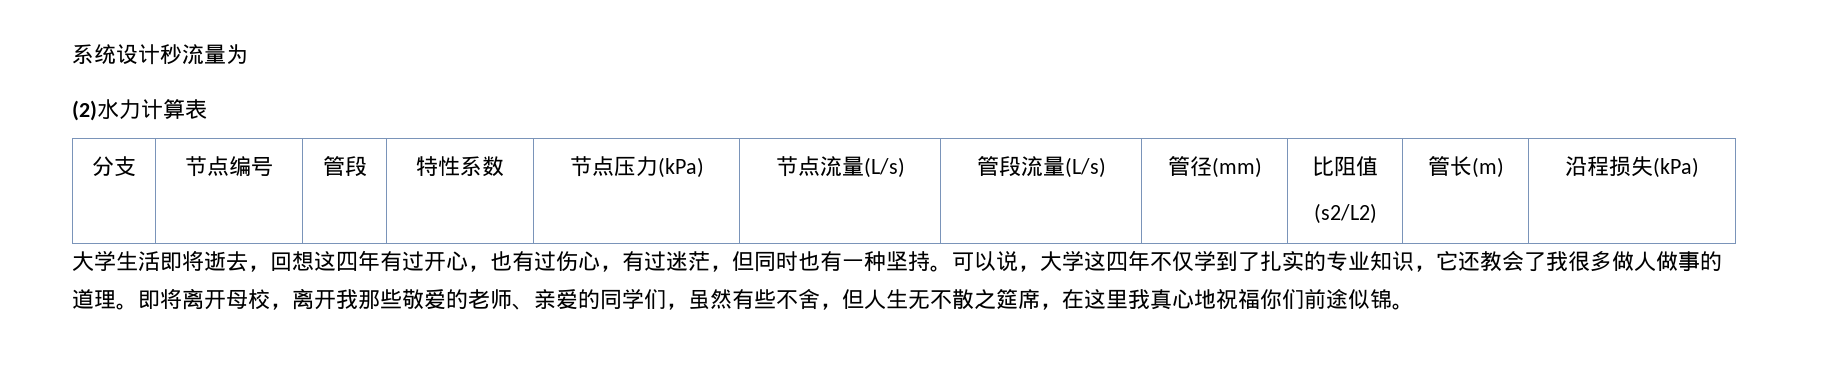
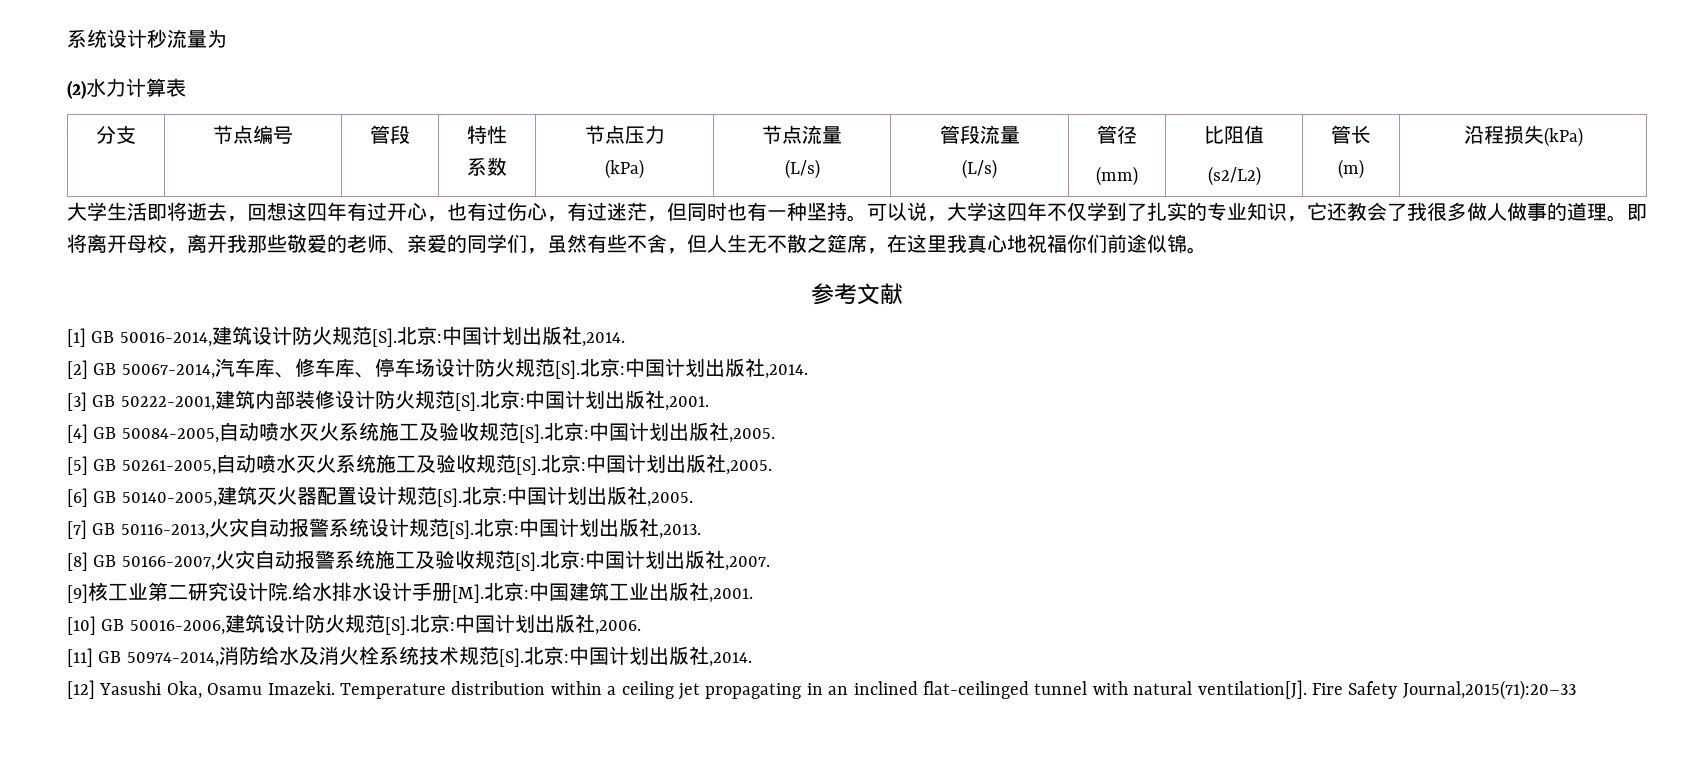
- 分支 | 节点编号 | 管段 | 特性系数 | 节点压力(kPa) | 节点流量(L/s) | 管段流量(L/s) | 管径(mm) | 比阻值
- (s2/L2) | 管长(m) | 沿程损失(kPa)
+ 分支 | 节点编号 | 管段 | 特性
+ 系数 | 节点压力
+ (kPa) | 节点流量
+ (L/s) | 管段流量
+ (L/s) | 管径
+ (mm) | 比阻值
+ (s2/L2) | 管长
+ (m) | 沿程损失(kPa)
+ 参考文献
+ [1] GB 50016-2014,建筑设计防火规范[S].北京:中国计划出版社,2014.
+ [2] GB 50067-2014,汽车库、修车库、停车场设计防火规范[S].北京:中国计划出版社,2014.
+ [3] GB 50222-2001,建筑内部装修设计防火规范[S].北京:中国计划出版社,2001.
+ [4] GB 50084-2005,自动喷水灭火系统施工及验收规范[S].北京:中国计划出版社,2005.
+ [5] GB 50261-2005,自动喷水灭火系统施工及验收规范[S].北京:中国计划出版社,2005.
+ [6] GB 50140-2005,建筑灭火器配置设计规范[S].北京:中国计划出版社,2005.
+ [7] GB 50116-2013,火灾自动报警系统设计规范[S].北京:中国计划出版社,2013.
+ [8] GB 50166-2007,火灾自动报警系统施工及验收规范[S].北京:中国计划出版社,2007.
+ [9]核工业第二研究设计院.给水排水设计手册[M].北京:中国建筑工业出版社,2001.
+ [10] GB 50016-2006,建筑设计防火规范[S].北京:中国计划出版社,2006.
+ [11] GB 50974-2014,消防给水及消火栓系统技术规范[S].北京:中国计划出版社,2014.
+ [12] Yasushi Oka, Osamu Imazeki. Temperature distribution within a ceiling jet propagating in an inclined flat-ceilinged tunnel with natural ventilation[J]. Fire Safety Journal,2015(71):20–33

